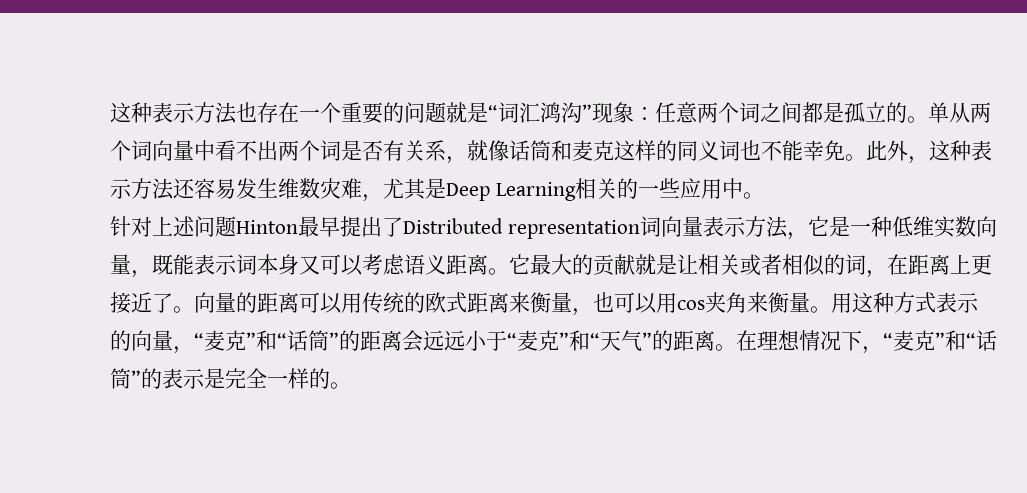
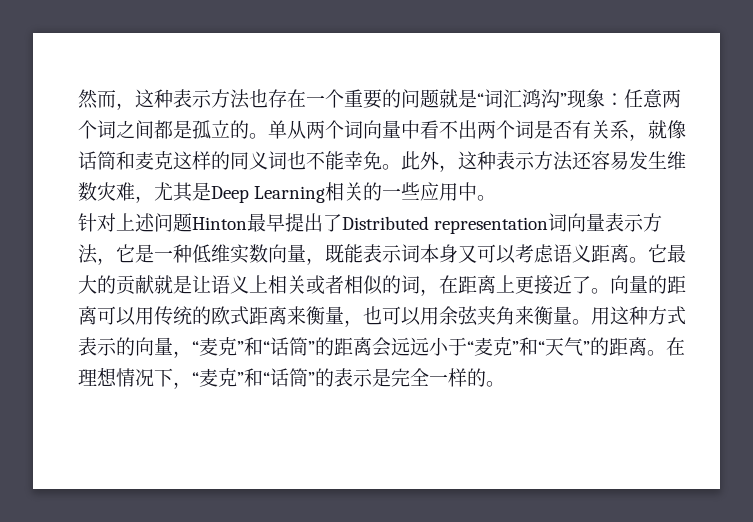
- 这种表示方法也存在一个重要的问题就是“词汇鸿沟”现象：任意两个词之间都是孤立的。
+ 然而，这种表示方法也存在一个重要的问题就是“词汇鸿沟”现象：任意两个词之间都是孤立的。
- 它最大的贡献就是让相关或者相似的词，在距离上更接近了。
+ 它最大的贡献就是让语义上相关或者相似的词，在距离上更接近了。
- 向量的距离可以用传统的欧式距离来衡量，也可以用cos夹角来衡量。
+ 向量的距离可以用传统的欧式距离来衡量，也可以用余弦夹角来衡量。

